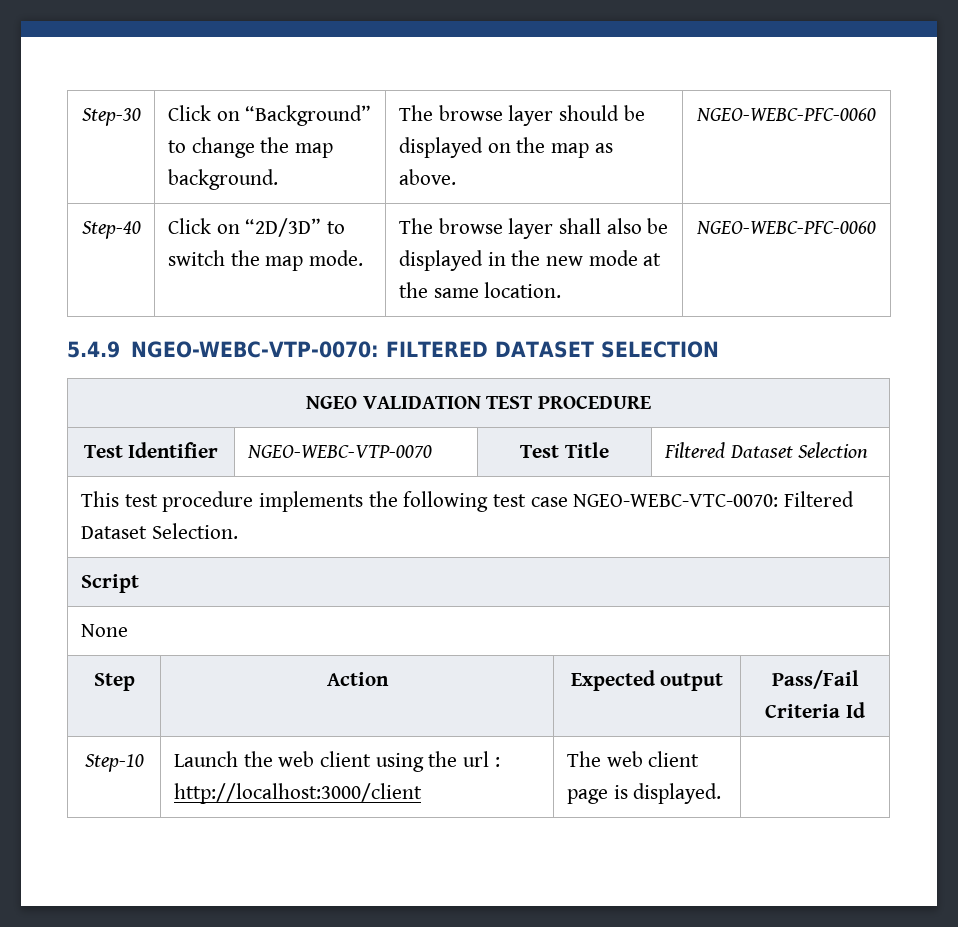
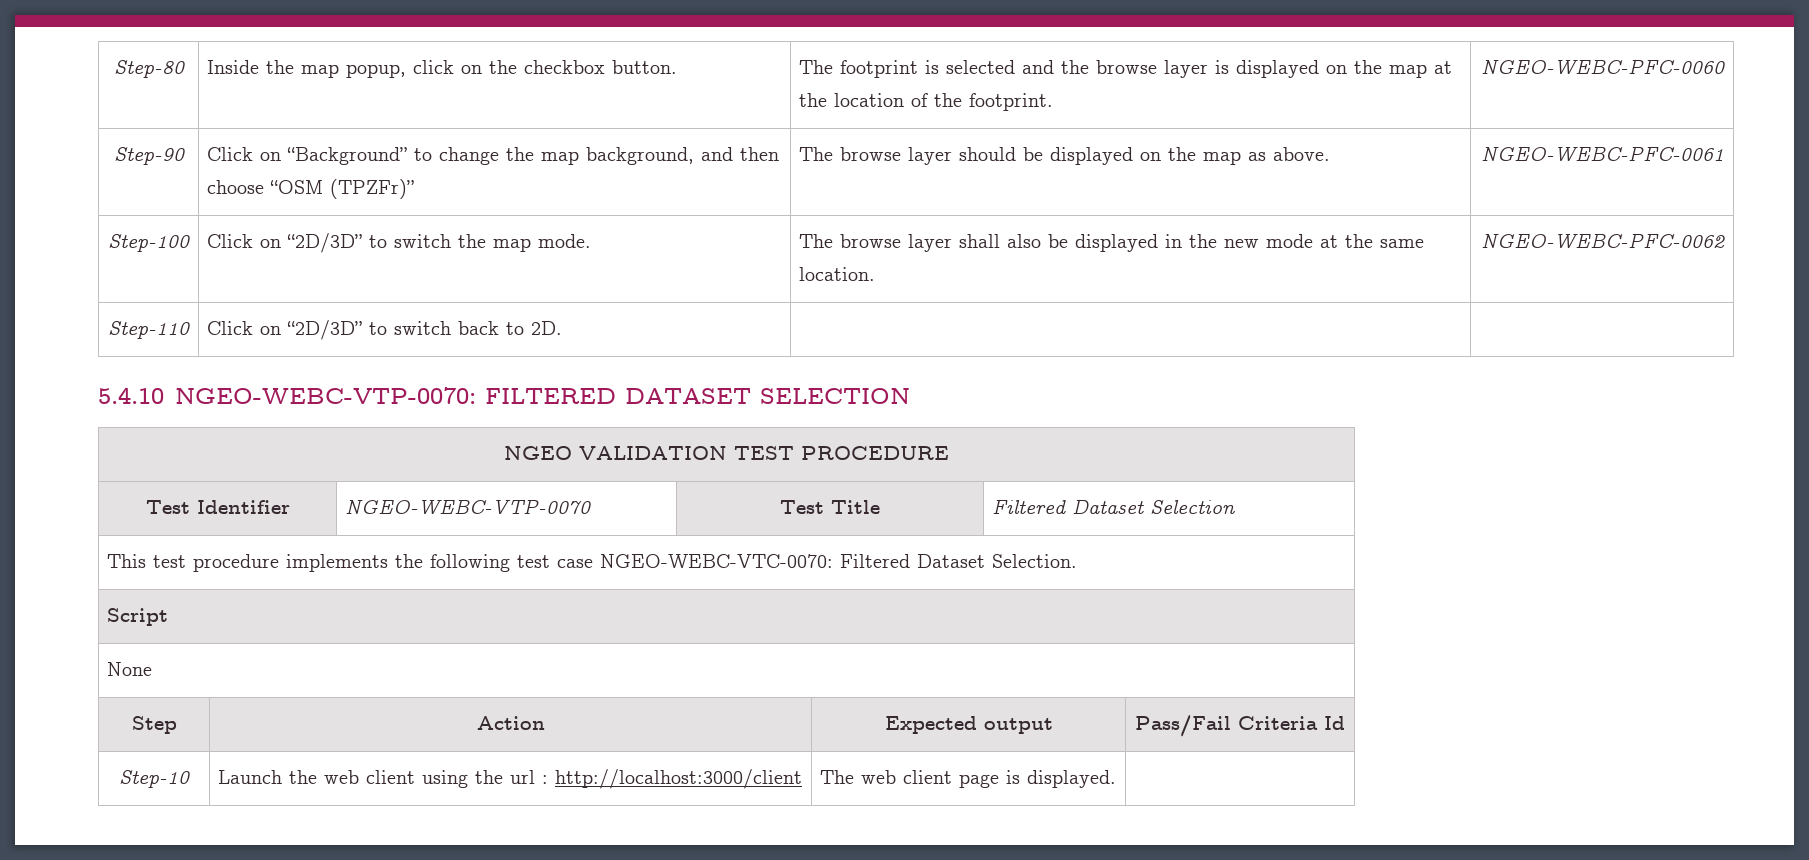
- Step-30 | Click on “Background” to change the map background. | The browse layer should be displayed on the map as above. | NGEO-WEBC-PFC-0060
- Step-40 | Click on “2D/3D” to switch the map mode. | The browse layer shall also be displayed in the new mode at the same location. | NGEO-WEBC-PFC-0060
- 5.4.9 NGEO-WEBC-VTP-0070: FILTERED DATASET SELECTION
+ Step-80 | Inside the map popup, click on the checkbox button. | The footprint is selected and the browse layer is displayed on the map at the location of the footprint. | NGEO-WEBC-PFC-0060
+ Step-90 | Click on “Background” to change the map background, and then choose “OSM (TPZFr)” | The browse layer should be displayed on the map as above. | NGEO-WEBC-PFC-0061
+ Step-100 | Click on “2D/3D” to switch the map mode. | The browse layer shall also be displayed in the new mode at the same location. | NGEO-WEBC-PFC-0062
+ Step-110 | Click on “2D/3D” to switch back to 2D. | |
+ 5.4.10 NGEO-WEBC-VTP-0070: FILTERED DATASET SELECTION

